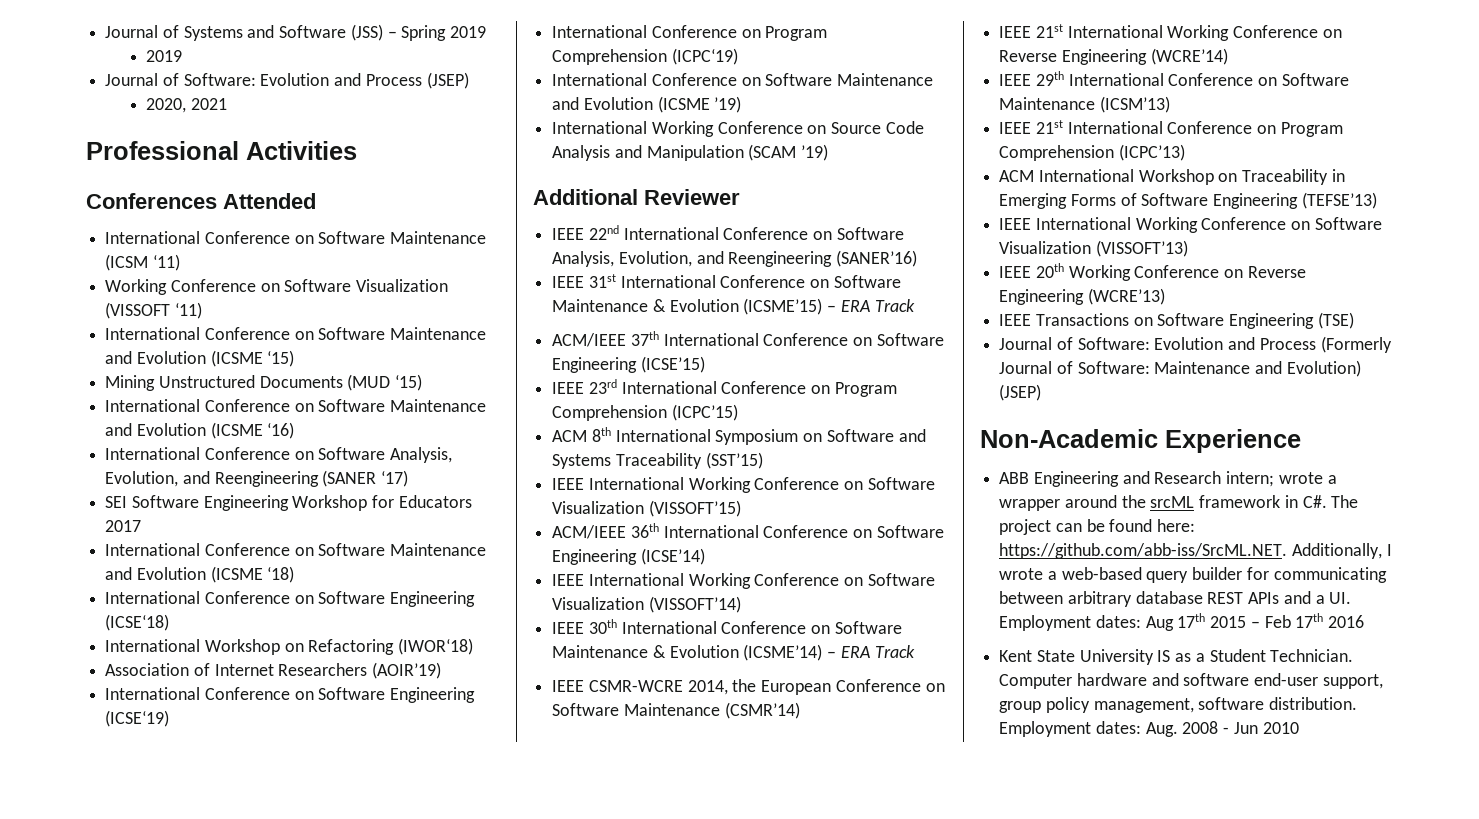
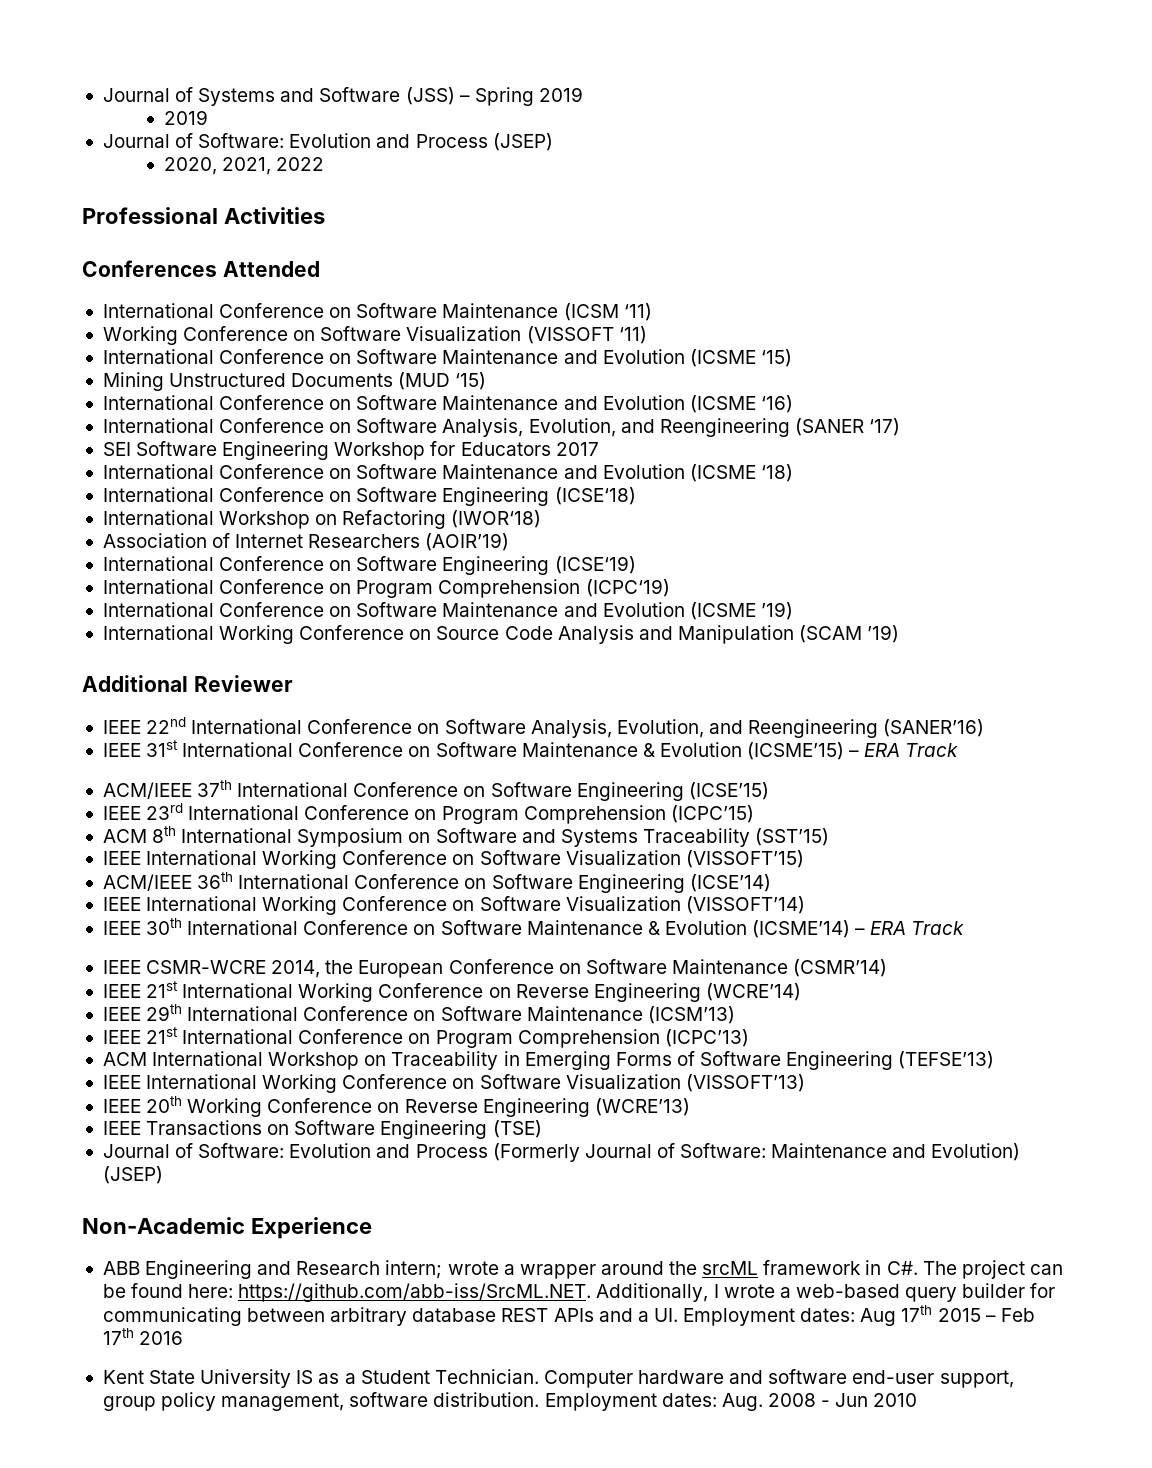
- 2020, 2021
+ 2020, 2021, 2022

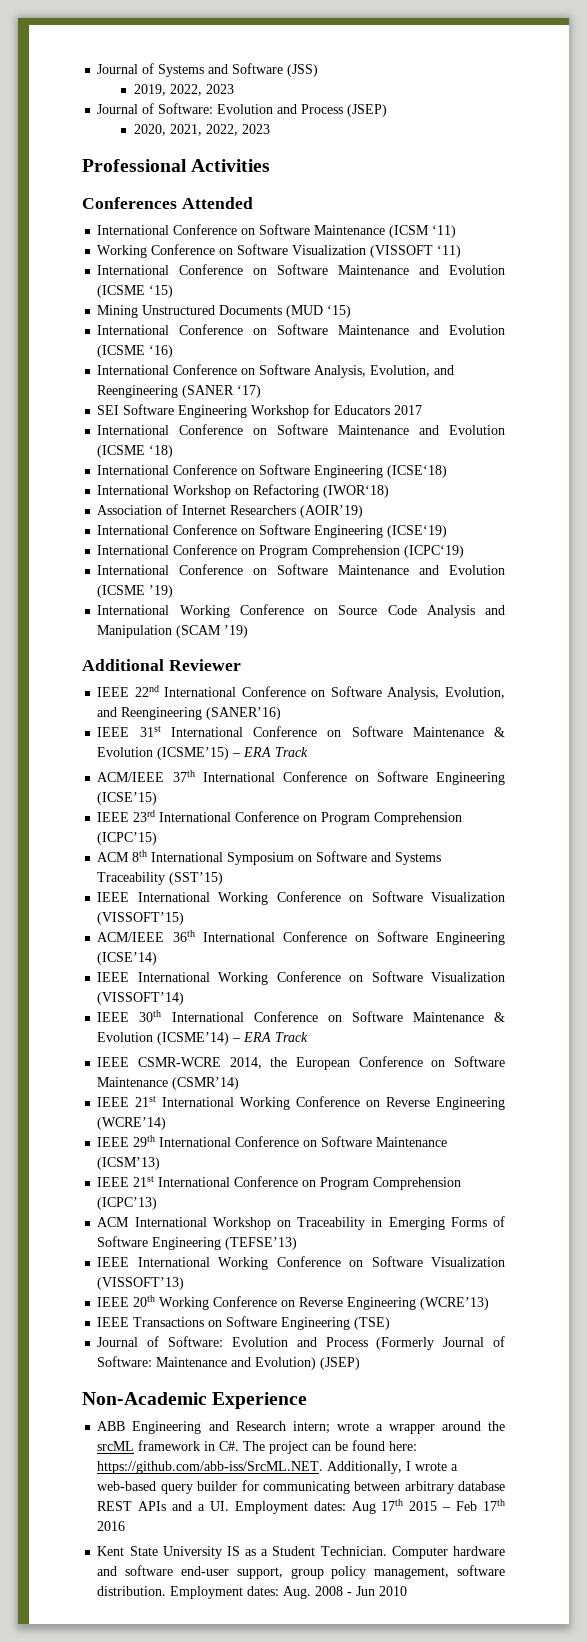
- Journal of Systems and Software (JSS) – Spring 2019
- 2019
+ Journal of Systems and Software (JSS)
+ 2019, 2022, 2023
- 2020, 2021, 2022
+ 2020, 2021, 2022, 2023

